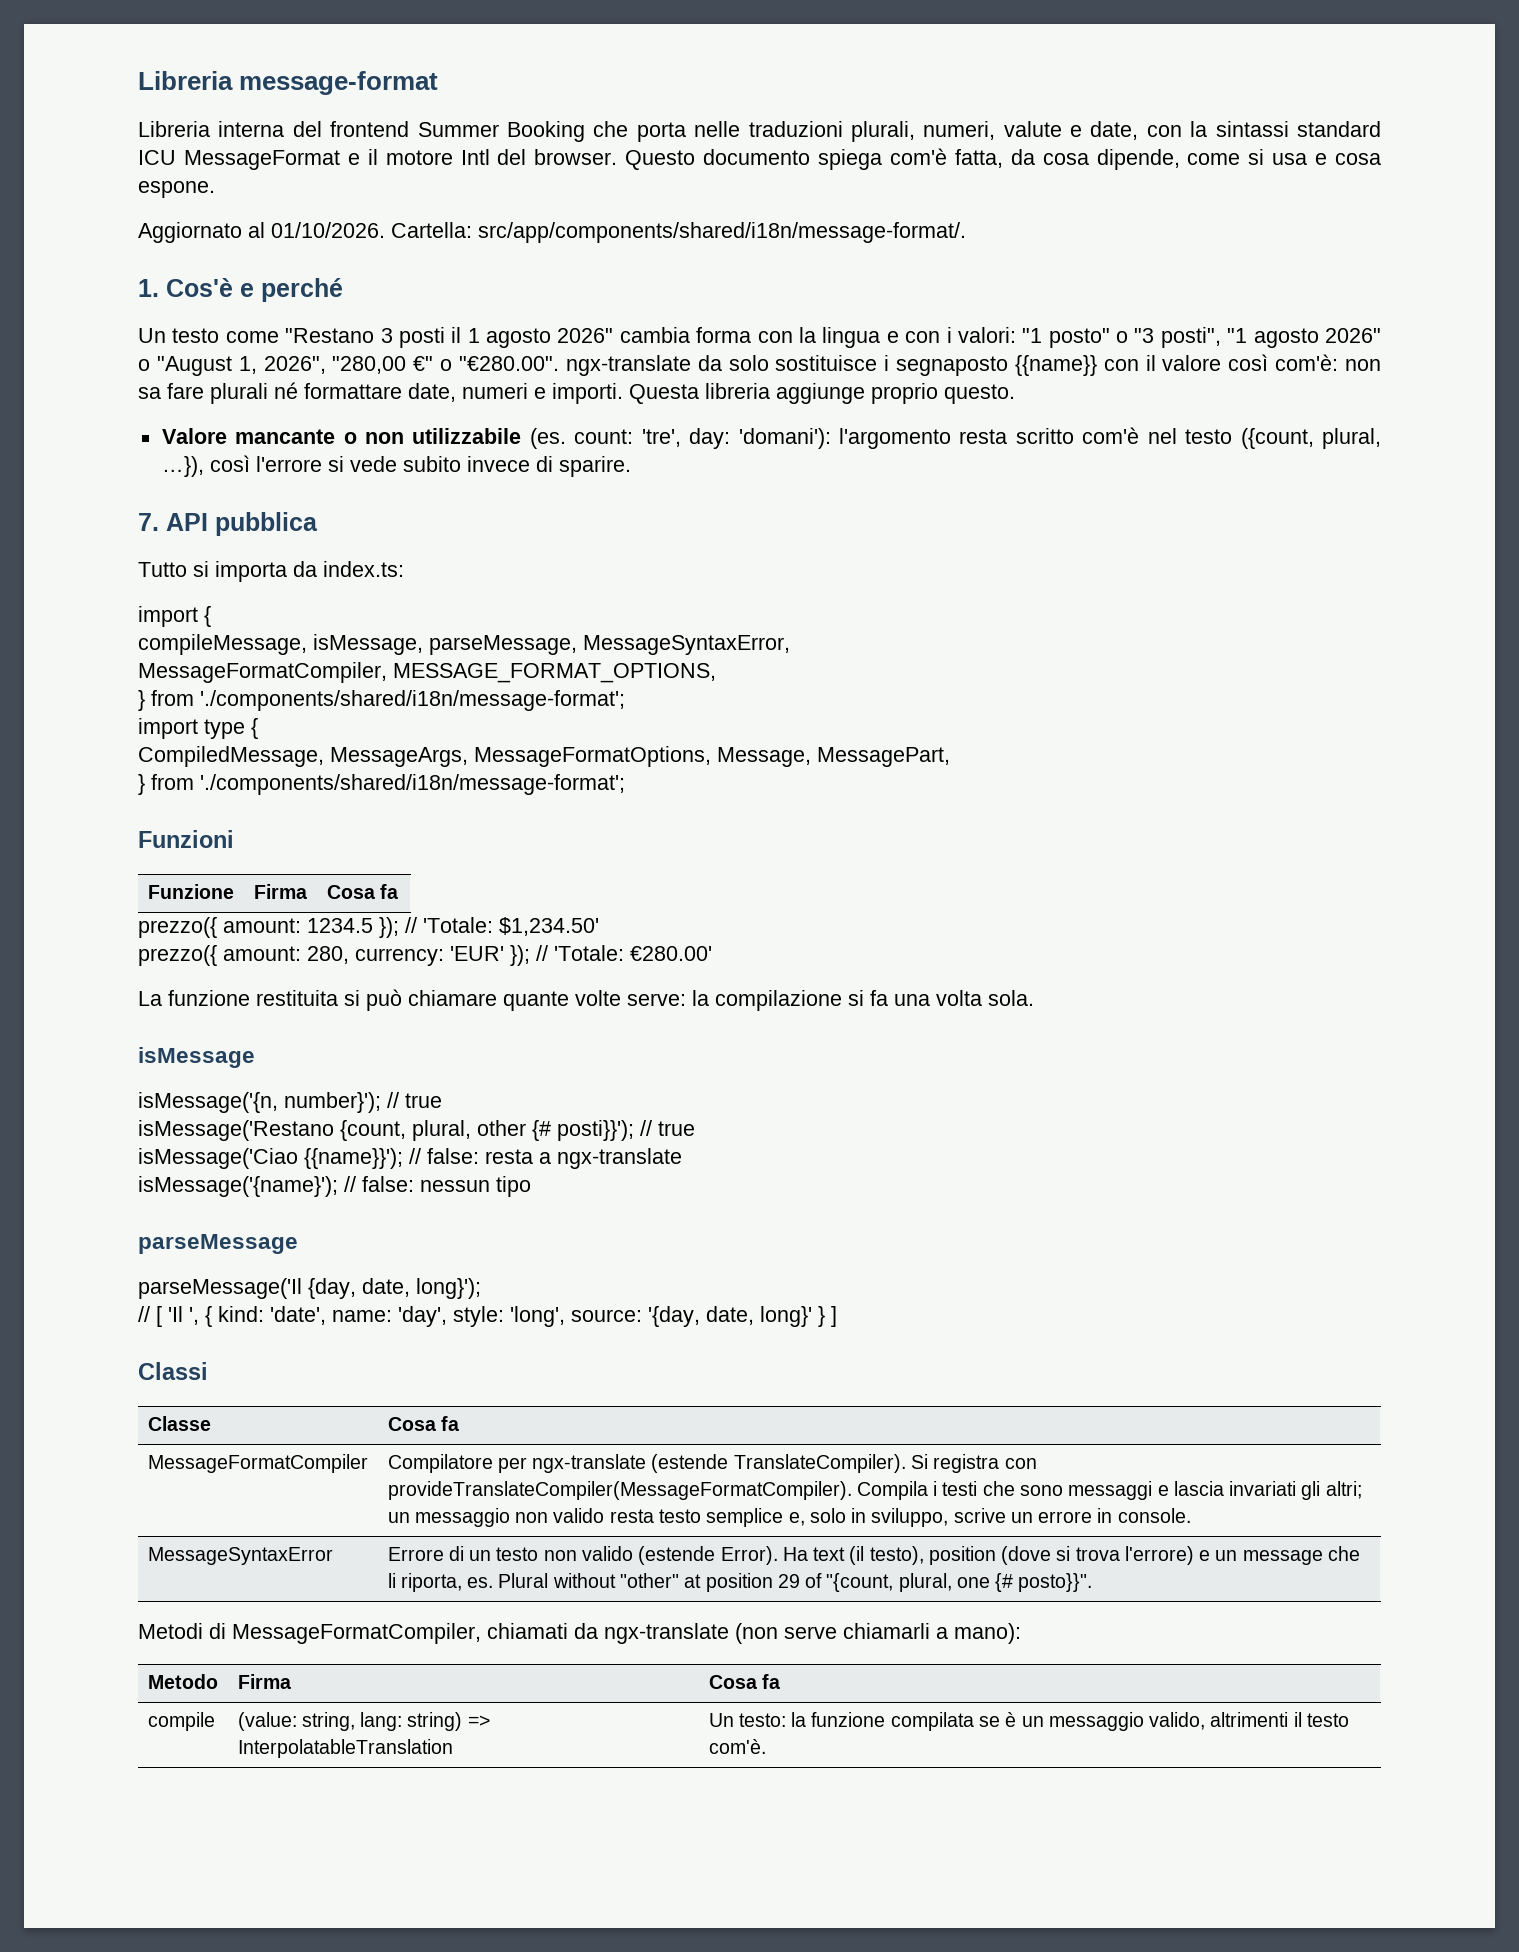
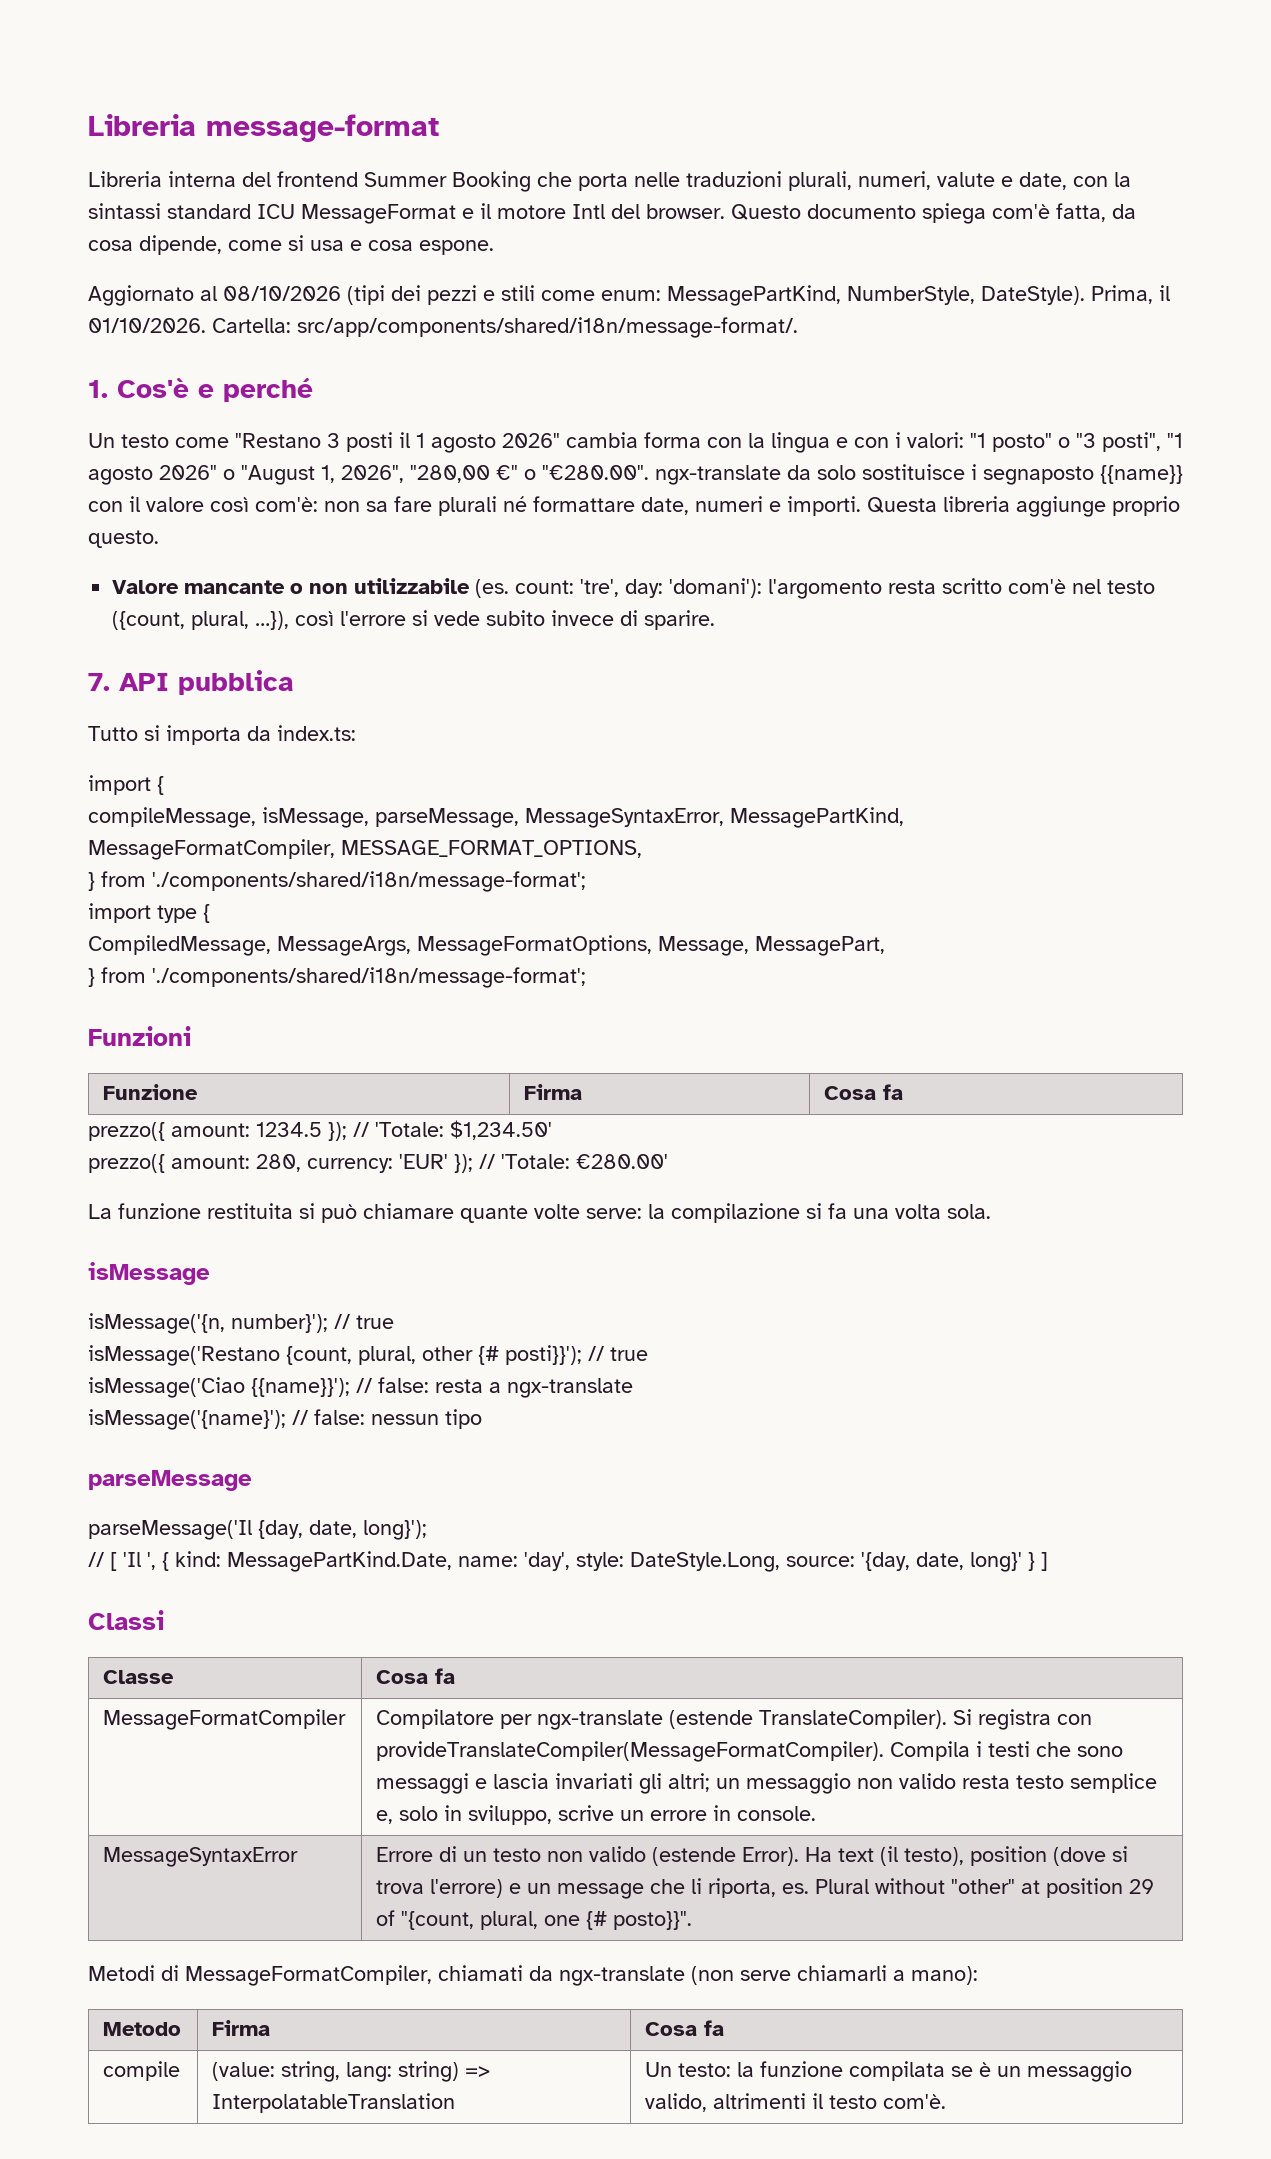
- Aggiornato al 01/10/2026.
+ Aggiornato al 08/10/2026 (tipi dei pezzi e stili come enum: MessagePartKind, NumberStyle, DateStyle). Prima, il 01/10/2026.
- compileMessage, isMessage, parseMessage, MessageSyntaxError,
+ compileMessage, isMessage, parseMessage, MessageSyntaxError, MessagePartKind,
- // [ 'Il ', { kind: 'date', name: 'day', style: 'long', source: '{day, date, long}' } ]
+ // [ 'Il ', { kind: MessagePartKind.Date, name: 'day', style: DateStyle.Long, source: '{day, date, long}' } ]

